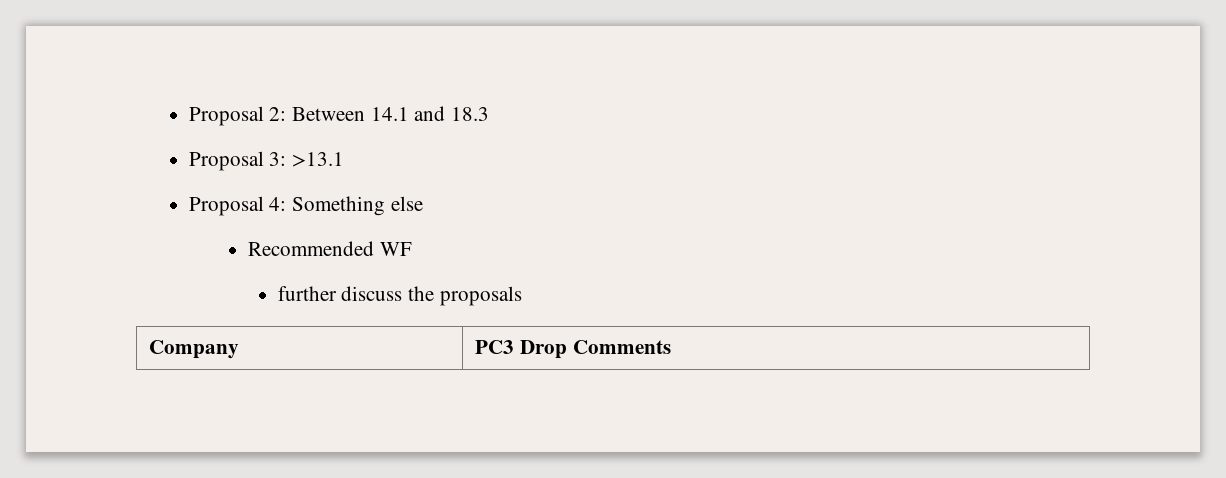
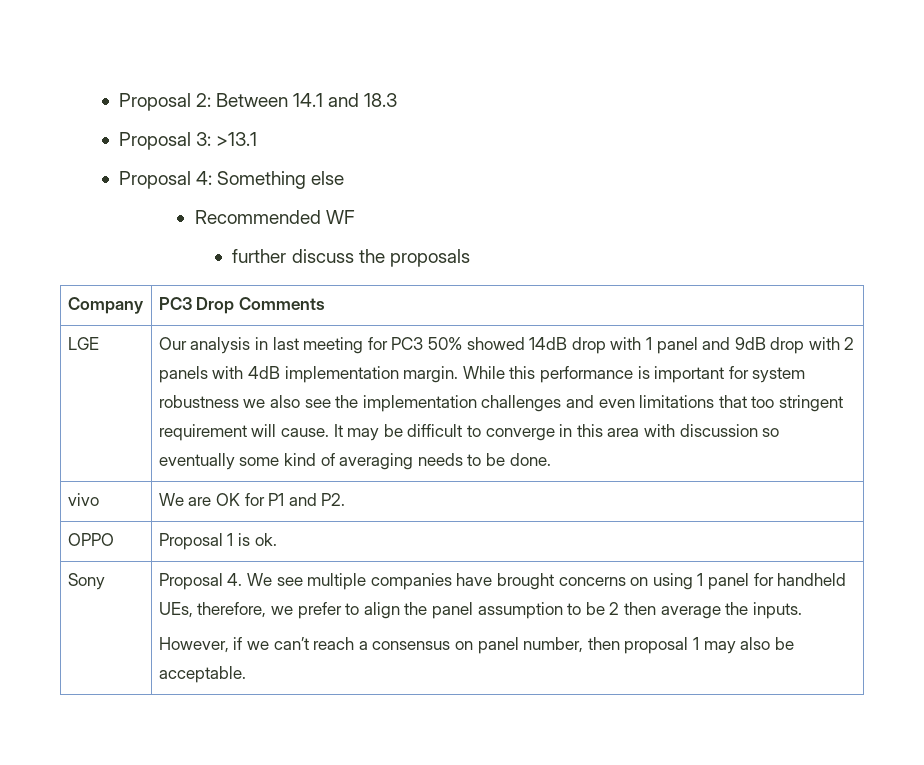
+ LGE | Our analysis in last meeting for PC3 50% showed 14dB drop with 1 panel and 9dB drop with 2 panels with 4dB implementation margin. While this performance is important for system robustness we also see the implementation challenges and even limitations that too stringent requirement will cause. It may be difficult to converge in this area with discussion so eventually some kind of averaging needs to be done.
+ vivo | We are OK for P1 and P2.
+ OPPO | Proposal 1 is ok.
+ Sony | Proposal 4. We see multiple companies have brought concerns on using 1 panel for handheld UEs, therefore, we prefer to align the panel assumption to be 2 then average the inputs.
+ However, if we can’t reach a consensus on panel number, then proposal 1 may also be acceptable.

